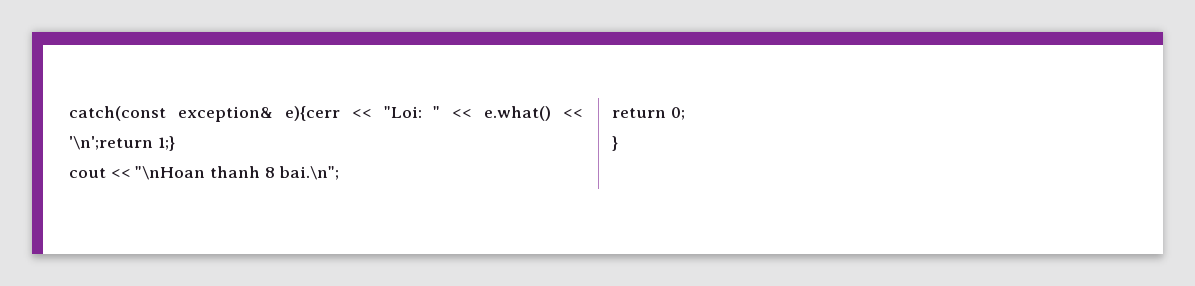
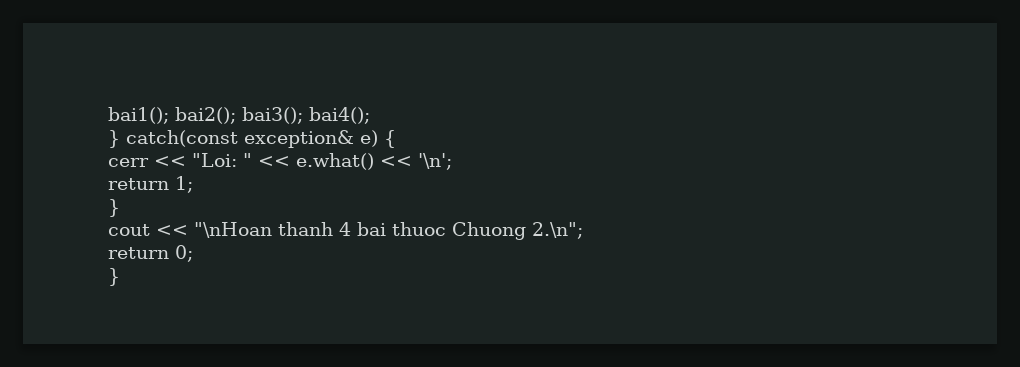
- catch(const exception& e){cerr << "Loi: " << e.what() << '\n';return 1;}
+ bai1(); bai2(); bai3(); bai4();
+ } catch(const exception& e) {
+ cerr << "Loi: " << e.what() << '\n';
+ return 1;
+ }
- cout << "\nHoan thanh 8 bai.\n";
+ cout << "\nHoan thanh 4 bai thuoc Chuong 2.\n";

